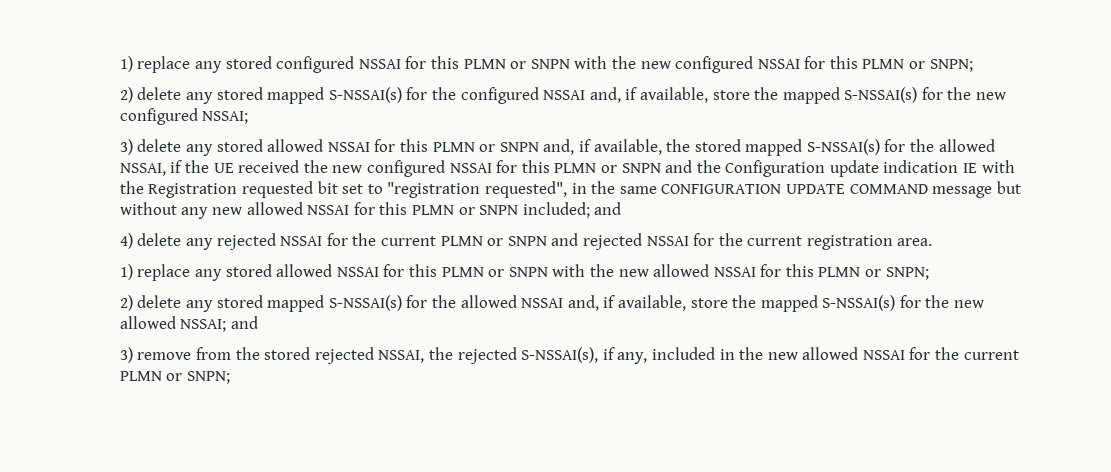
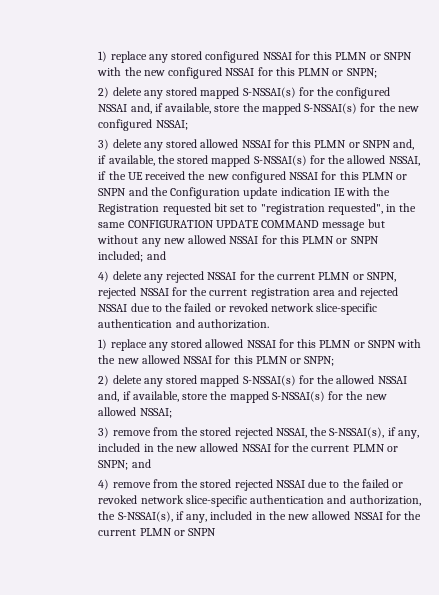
- 4) delete any rejected NSSAI for the current PLMN or SNPN and rejected NSSAI for the current registration area.
+ 4) delete any rejected NSSAI for the current PLMN or SNPN, rejected NSSAI for the current registration area and rejected NSSAI due to the failed or revoked network slice-specific authentication and authorization.
- 2) delete any stored mapped S-NSSAI(s) for the allowed NSSAI and, if available, store the mapped S-NSSAI(s) for the new allowed NSSAI; and
+ 2) delete any stored mapped S-NSSAI(s) for the allowed NSSAI and, if available, store the mapped S-NSSAI(s) for the new allowed NSSAI;
- 3) remove from the stored rejected NSSAI, the rejected S-NSSAI(s), if any, included in the new allowed NSSAI for the current PLMN or SNPN;
+ 3) remove from the stored rejected NSSAI, the S-NSSAI(s), if any, included in the new allowed NSSAI for the current PLMN or SNPN; and
+ 4) remove from the stored rejected NSSAI due to the failed or revoked network slice-specific authentication and authorization, the S-NSSAI(s), if any, included in the new allowed NSSAI for the current PLMN or SNPN

